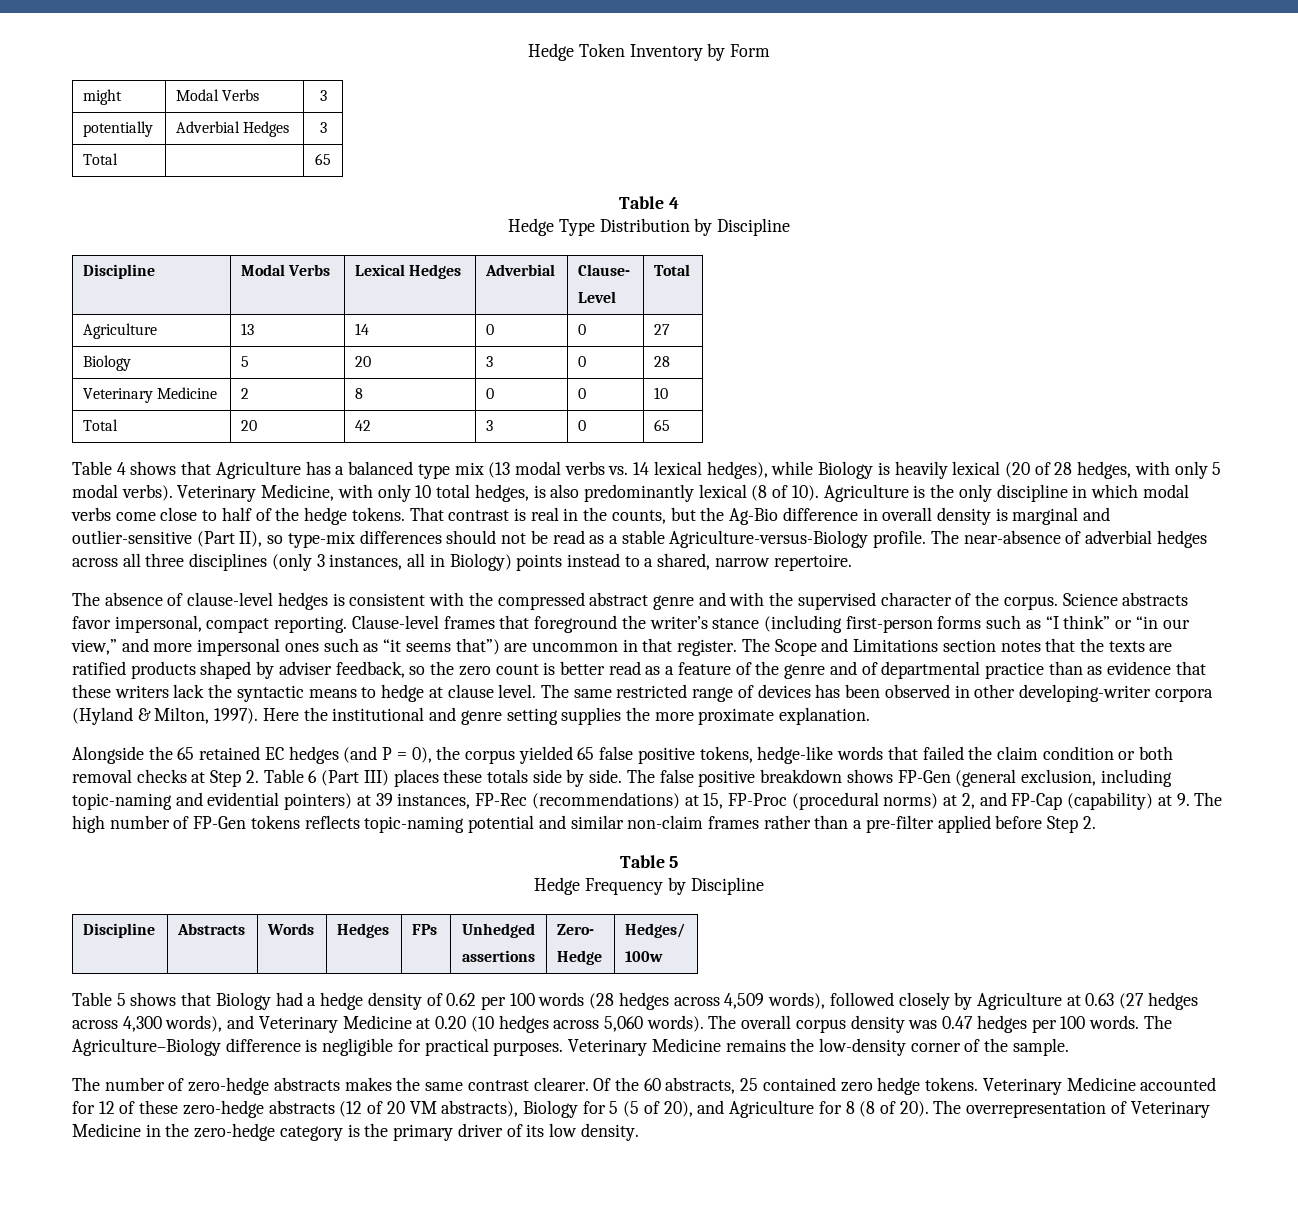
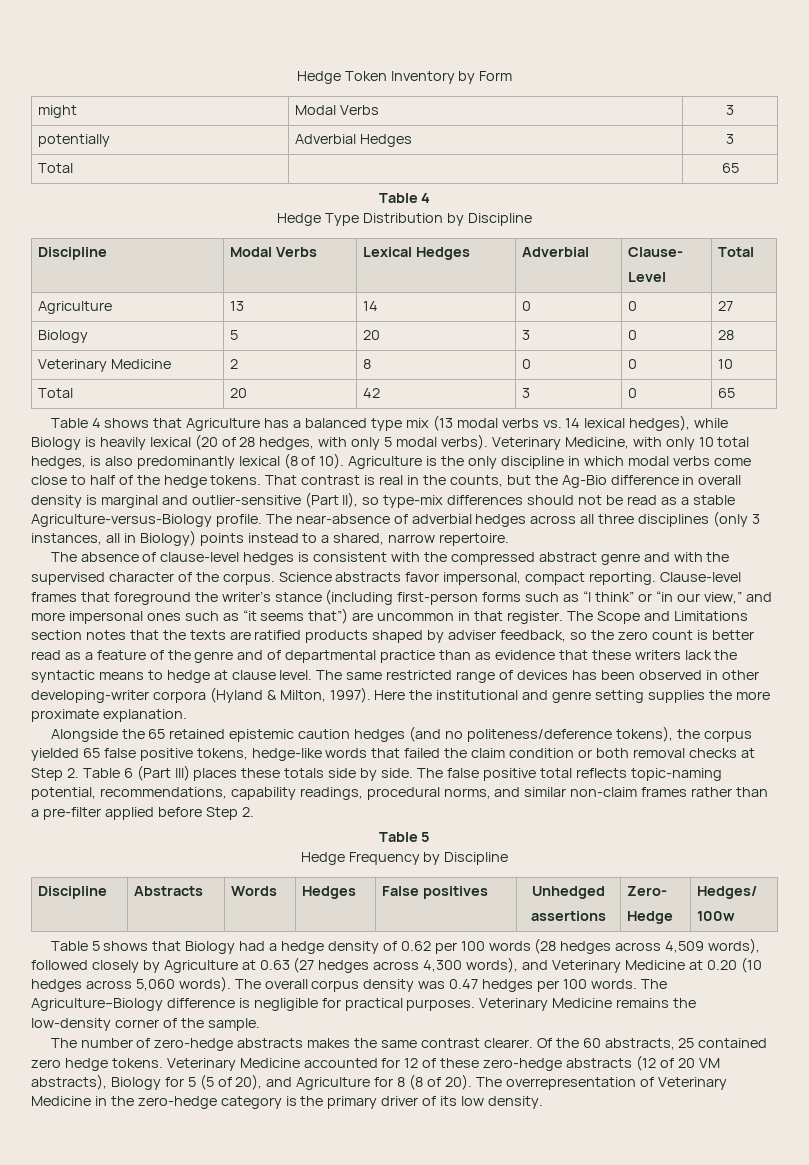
- Alongside the 65 retained EC hedges (and P = 0), the corpus yielded 65 false positive tokens, hedge-like words that failed the claim condition or both removal checks at Step 2. Table 6 (Part III) places these totals side by side.
+ Alongside the 65 retained epistemic caution hedges (and no politeness/deference tokens), the corpus yielded 65 false positive tokens, hedge-like words that failed the claim condition or both removal checks at Step 2. Table 6 (Part III) places these totals side by side.
- The false positive breakdown shows FP-Gen (general exclusion, including topic-naming and evidential pointers) at 39 instances, FP-Rec (recommendations) at 15, FP-Proc (procedural norms) at 2, and FP-Cap (capability) at 9. The high number of FP-Gen tokens reflects topic-naming potential and similar non-claim frames rather than a pre-filter applied before Step 2.
+ The false positive total reflects topic-naming potential, recommendations, capability readings, procedural norms, and similar non-claim frames rather than a pre-filter applied before Step 2.
- Discipline | Abstracts | Words | Hedges | FPs | Unhedged
+ Discipline | Abstracts | Words | Hedges | False positives | Unhedged

